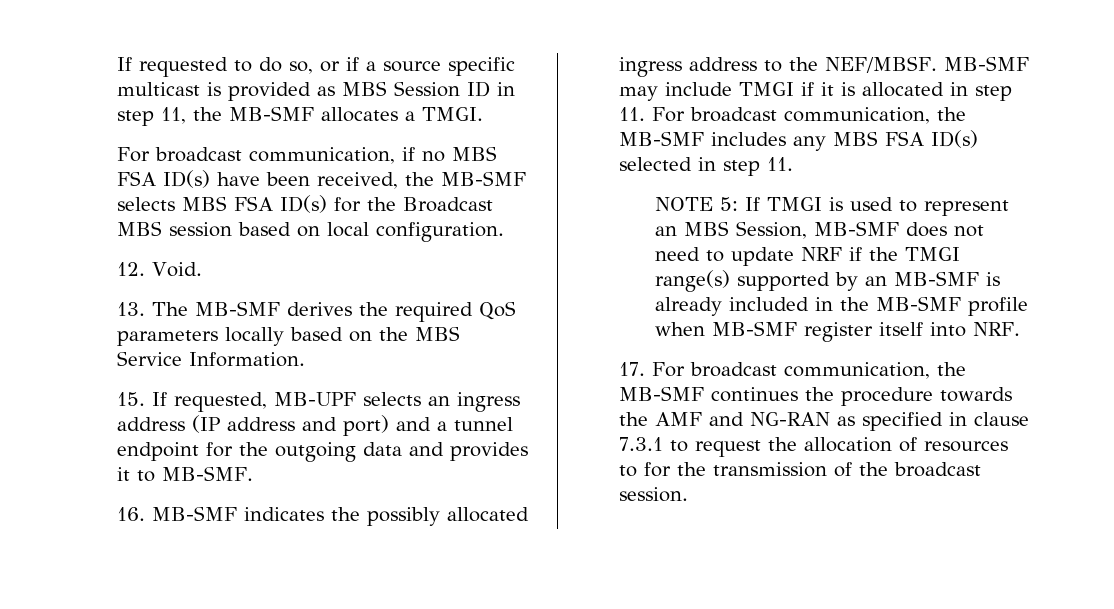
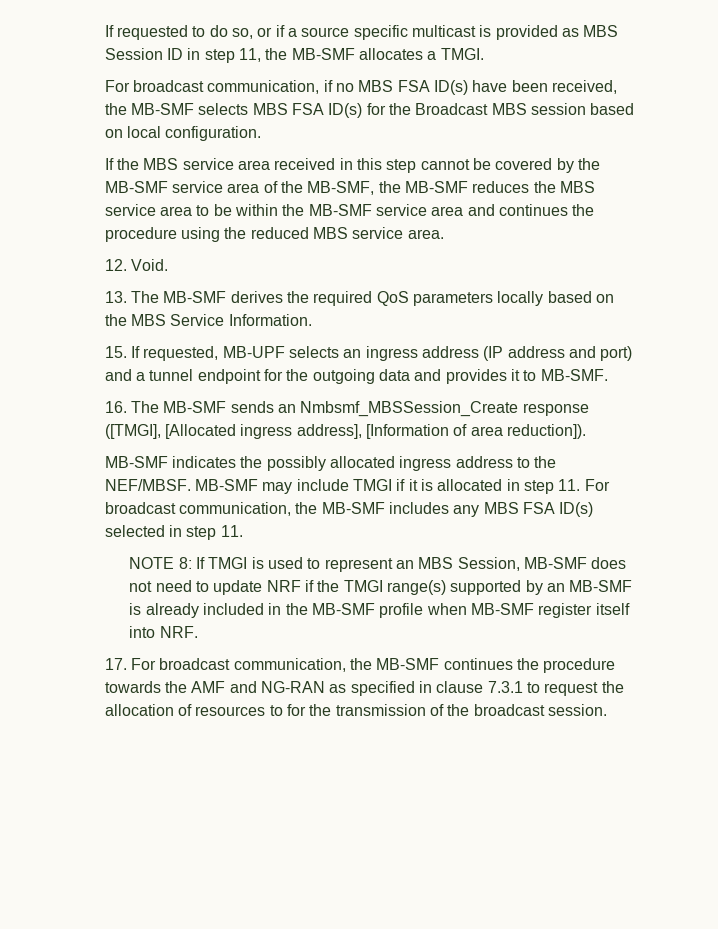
+ If the MBS service area received in this step cannot be covered by the MB-SMF service area of the MB-SMF, the MB-SMF reduces the MBS service area to be within the MB-SMF service area and continues the procedure using the reduced MBS service area.
- 16. MB-SMF indicates the possibly allocated ingress address to the NEF/MBSF.
+ 16. The MB-SMF sends an Nmbsmf_MBSSession_Create response ([TMGI], [Allocated ingress address], [Information of area reduction]).
+ MB-SMF indicates the possibly allocated ingress address to the NEF/MBSF.
- NOTE 5: If TMGI is used to represent an MBS Session, MB-SMF does not need to update NRF if the TMGI range(s) supported by an MB-SMF is already included in the MB-SMF profile when MB-SMF register itself into NRF.
+ NOTE 8: If TMGI is used to represent an MBS Session, MB-SMF does not need to update NRF if the TMGI range(s) supported by an MB-SMF is already included in the MB-SMF profile when MB-SMF register itself into NRF.

